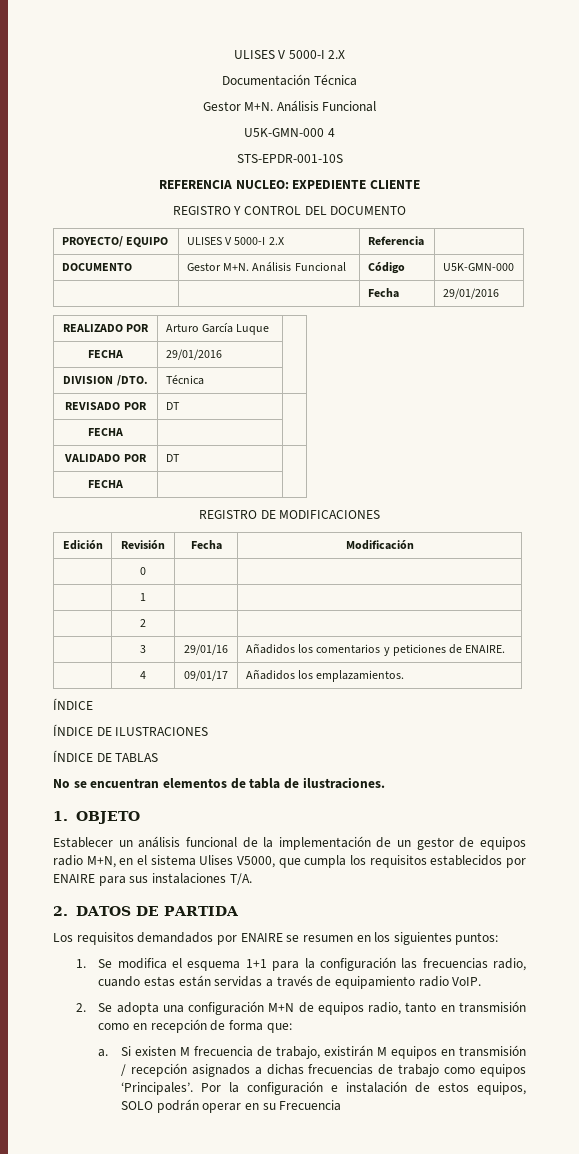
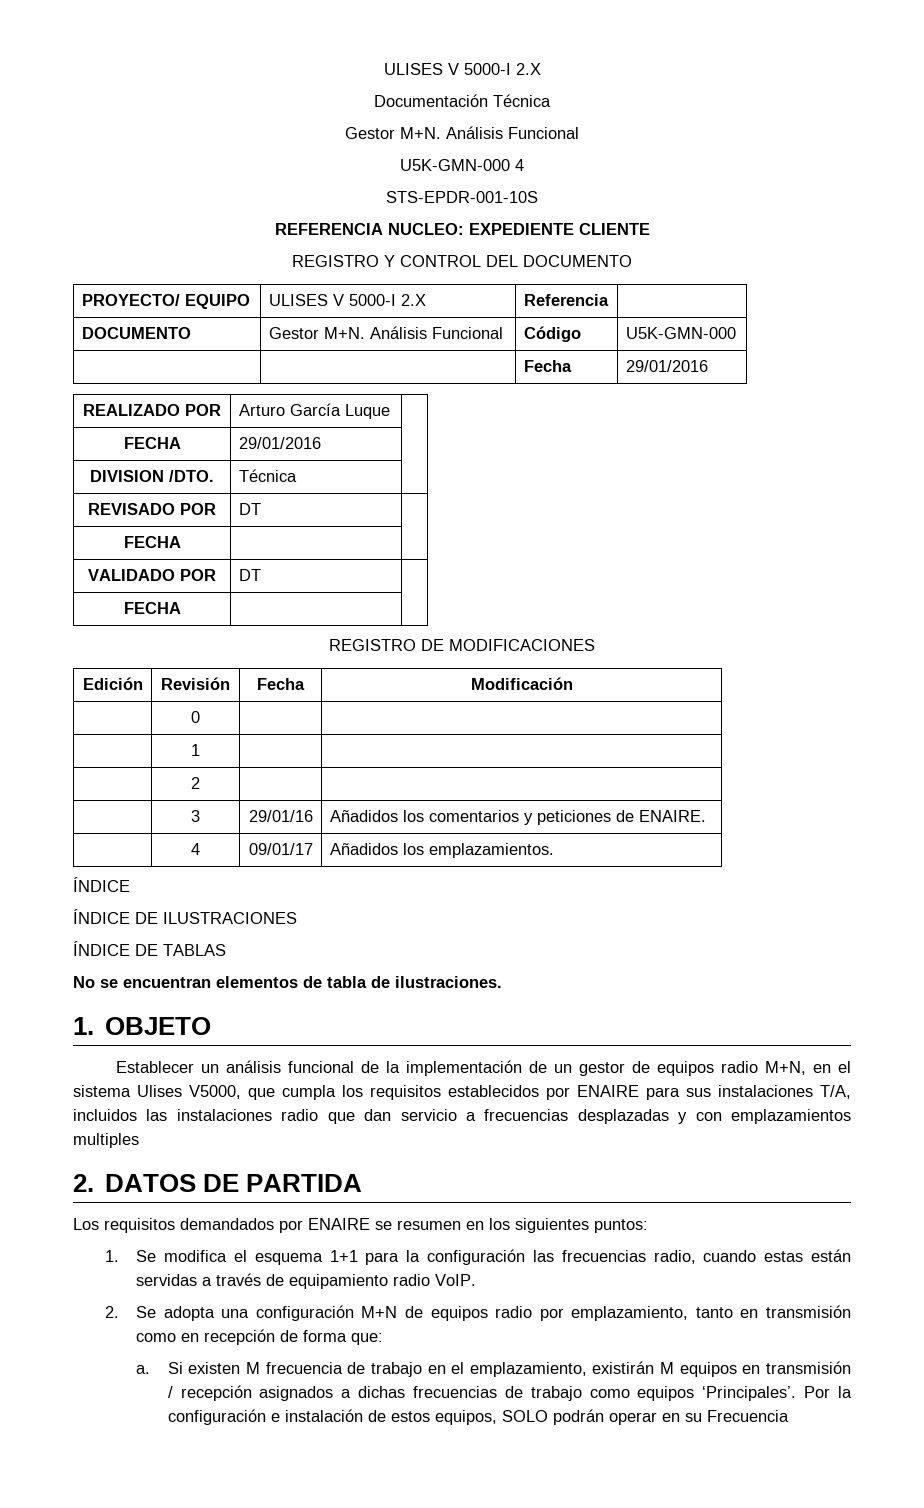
- Establecer un análisis funcional de la implementación de un gestor de equipos radio M+N, en el sistema Ulises V5000, que cumpla los requisitos establecidos por ENAIRE para sus instalaciones T/A.
+ Establecer un análisis funcional de la implementación de un gestor de equipos radio M+N, en el sistema Ulises V5000, que cumpla los requisitos establecidos por ENAIRE para sus instalaciones T/A, incluidos las instalaciones radio que dan servicio a frecuencias desplazadas y con emplazamientos multiples
- 2. Se adopta una configuración M+N de equipos radio, tanto en transmisión como en recepción de forma que:
+ 2. Se adopta una configuración M+N de equipos radio por emplazamiento, tanto en transmisión como en recepción de forma que:
- Si existen M frecuencia de trabajo, existirán M equipos en transmisión / recepción asignados a dichas frecuencias de trabajo como equipos ‘Principales’.
+ Si existen M frecuencia de trabajo en el emplazamiento, existirán M equipos en transmisión / recepción asignados a dichas frecuencias de trabajo como equipos ‘Principales’.

